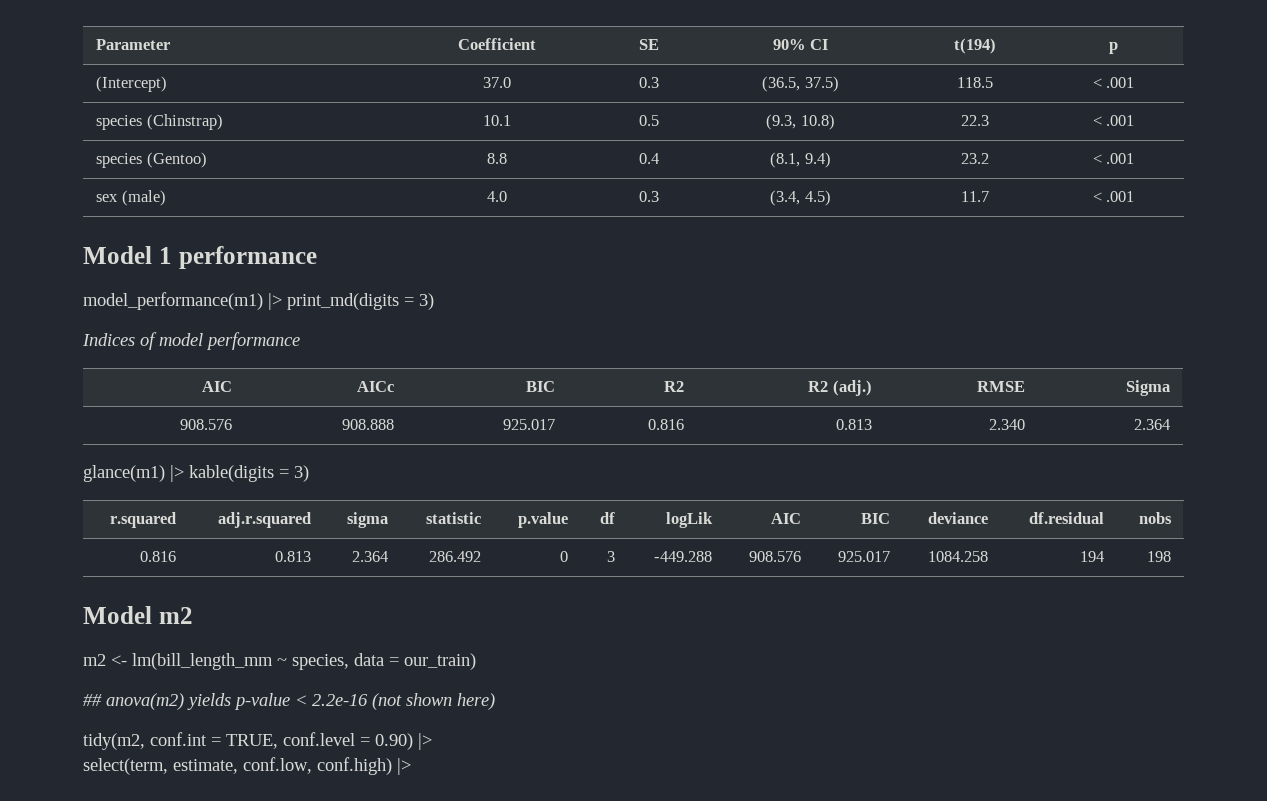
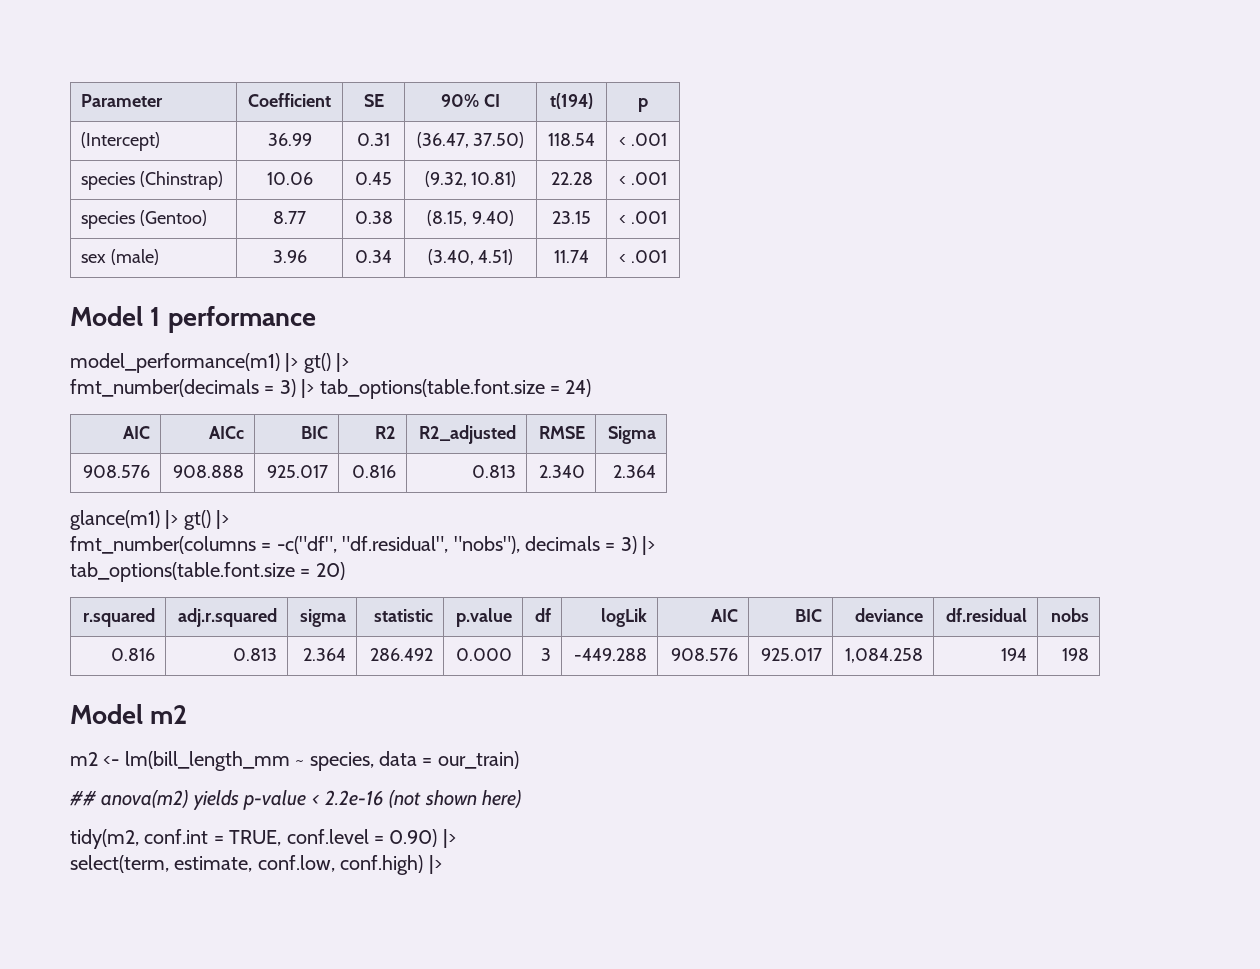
- (Intercept) | 37.0 | 0.3 | (36.5, 37.5) | 118.5 | < .001
+ (Intercept) | 36.99 | 0.31 | (36.47, 37.50) | 118.54 | < .001
- species (Chinstrap) | 10.1 | 0.5 | (9.3, 10.8) | 22.3 | < .001
+ species (Chinstrap) | 10.06 | 0.45 | (9.32, 10.81) | 22.28 | < .001
- species (Gentoo) | 8.8 | 0.4 | (8.1, 9.4) | 23.2 | < .001
+ species (Gentoo) | 8.77 | 0.38 | (8.15, 9.40) | 23.15 | < .001
- sex (male) | 4.0 | 0.3 | (3.4, 4.5) | 11.7 | < .001
+ sex (male) | 3.96 | 0.34 | (3.40, 4.51) | 11.74 | < .001
- model_performance(m1) |> print_md(digits = 3)
- Indices of model performance
+ model_performance(m1) |> gt() |>
+ fmt_number(decimals = 3) |> tab_options(table.font.size = 24)
- AIC | AICc | BIC | R2 | R2 (adj.) | RMSE | Sigma
+ AIC | AICc | BIC | R2 | R2_adjusted | RMSE | Sigma
- glance(m1) |> kable(digits = 3)
+ glance(m1) |> gt() |>
+ fmt_number(columns = -c("df", "df.residual", "nobs"), decimals = 3) |>
+ tab_options(table.font.size = 20)
- 0.816 | 0.813 | 2.364 | 286.492 | 0 | 3 | -449.288 | 908.576 | 925.017 | 1084.258 | 194 | 198
+ 0.816 | 0.813 | 2.364 | 286.492 | 0.000 | 3 | -449.288 | 908.576 | 925.017 | 1,084.258 | 194 | 198

